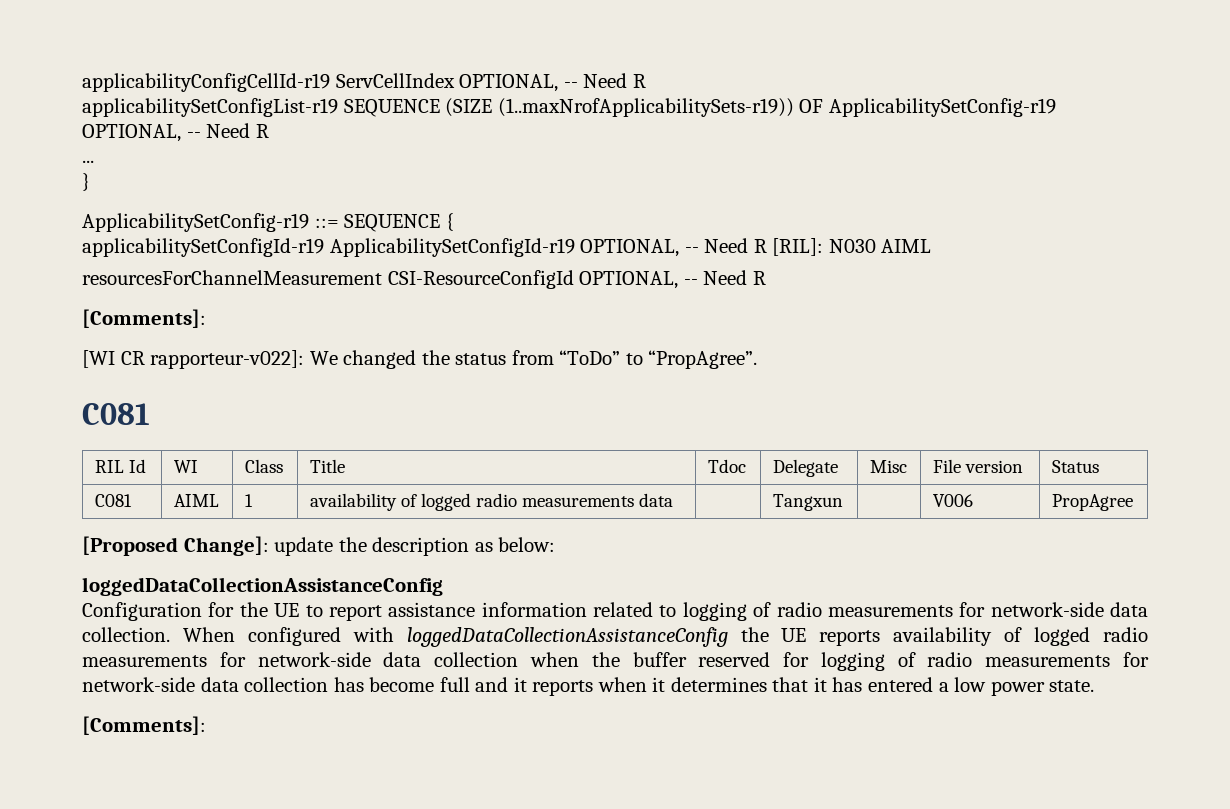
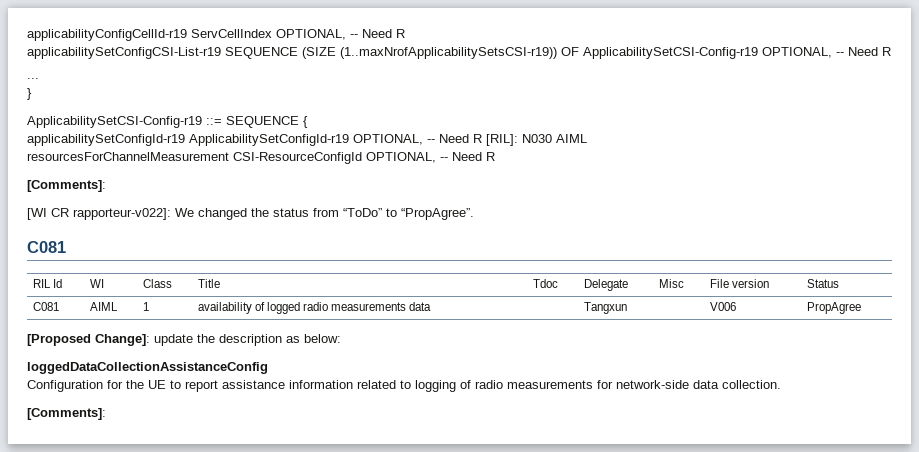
- applicabilitySetConfigList-r19 SEQUENCE (SIZE (1..maxNrofApplicabilitySets-r19)) OF ApplicabilitySetConfig-r19 OPTIONAL, -- Need R
+ applicabilitySetConfigCSI-List-r19 SEQUENCE (SIZE (1..maxNrofApplicabilitySetsCSI-r19)) OF ApplicabilitySetCSI-Config-r19 OPTIONAL, -- Need R
- ApplicabilitySetConfig-r19 ::= SEQUENCE {
+ ApplicabilitySetCSI-Config-r19 ::= SEQUENCE {
- When configured with loggedDataCollectionAssistanceConfig the UE reports availability of logged radio measurements for network-side data collection when the buffer reserved for logging of radio measurements for network-side data collection has become full and it reports when it determines that it has entered a low power state.

